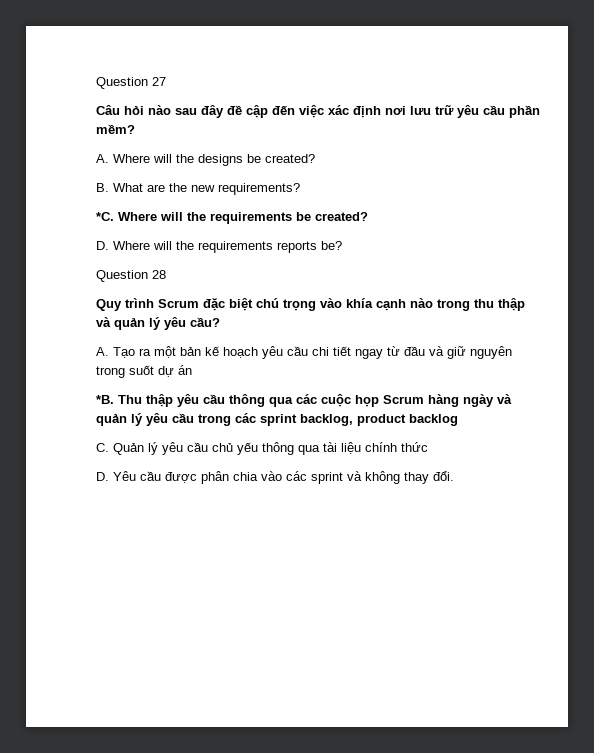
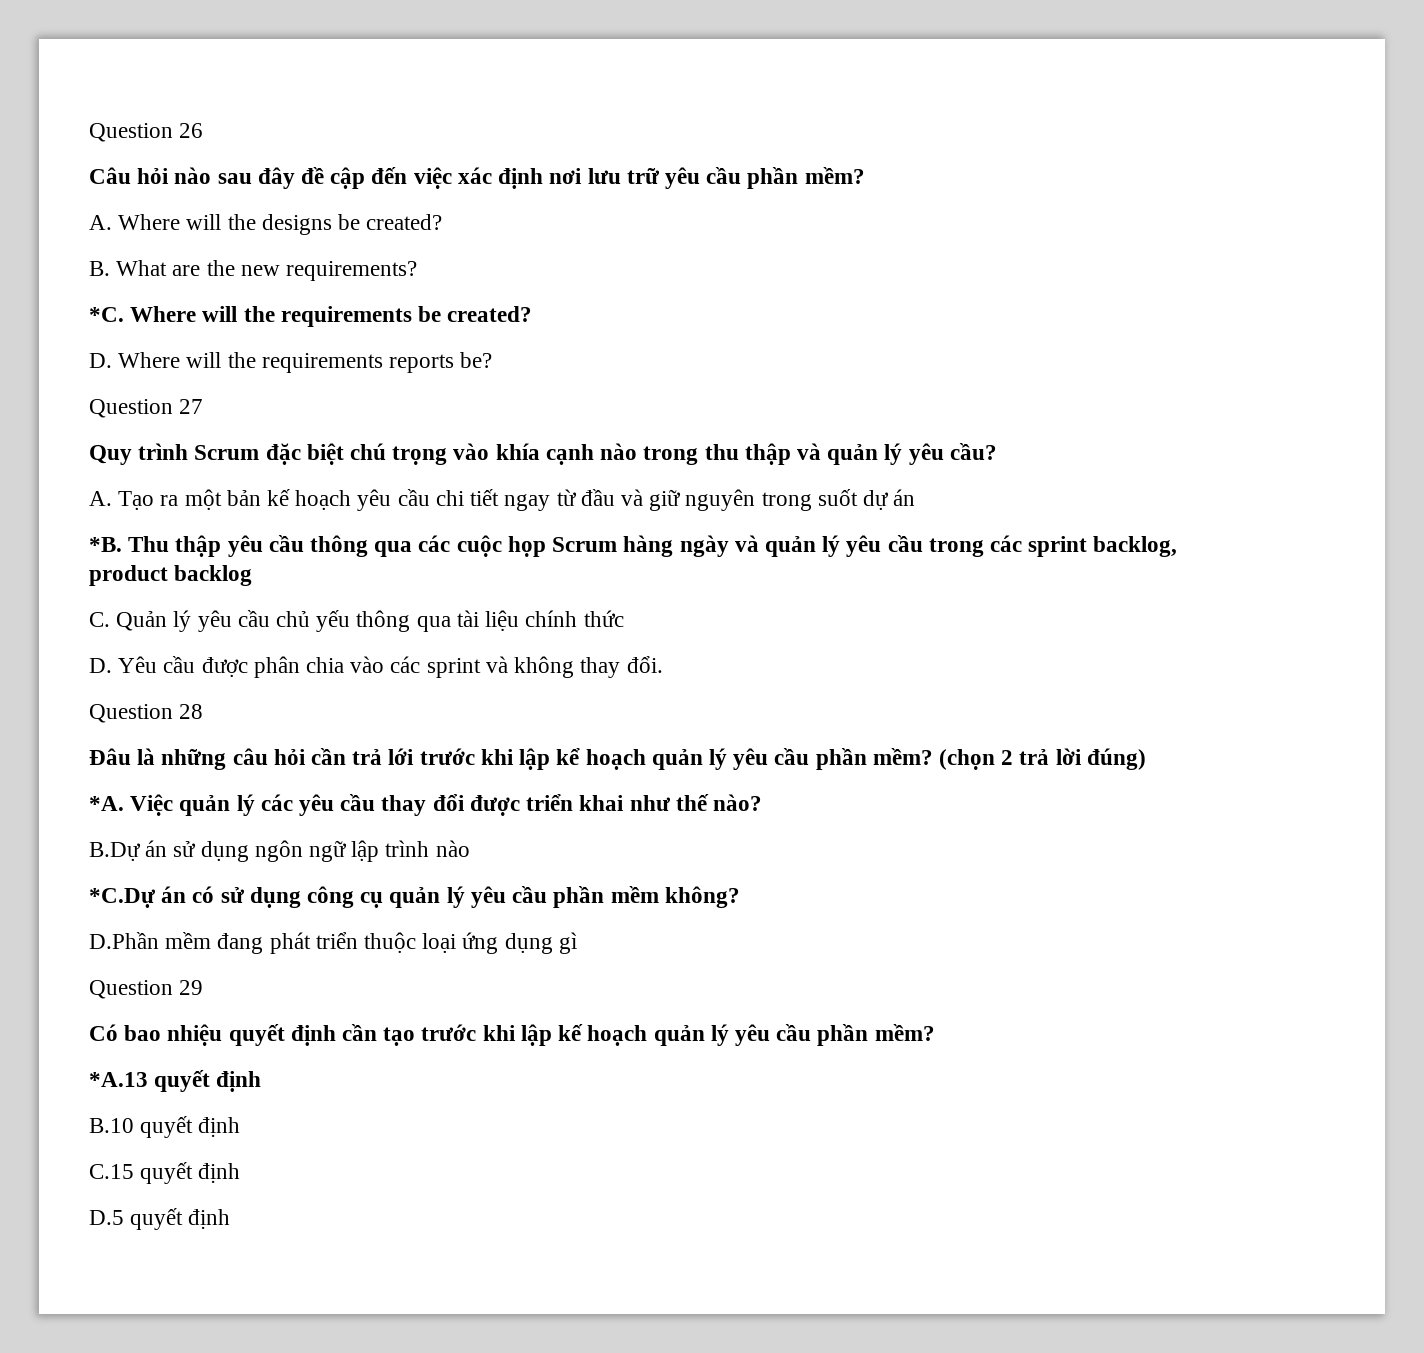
- Question 27
+ Question 26
- Question 28
+ Question 27
+ Question 28
+ Đâu là những câu hỏi cần trả lới trước khi lập kể hoạch quản lý yêu cầu phần mềm? (chọn 2 trả lời đúng)
+ *A. Việc quản lý các yêu cầu thay đổi được triển khai như thế nào?
+ B.Dự án sử dụng ngôn ngữ lập trình nào
+ *C.Dự án có sử dụng công cụ quản lý yêu cầu phần mềm không?
+ D.Phần mềm đang phát triển thuộc loại ứng dụng gì
+ Question 29
+ Có bao nhiệu quyết định cần tạo trước khi lập kế hoạch quản lý yêu cầu phần mềm?
+ *A.13 quyết định
+ B.10 quyết định
+ C.15 quyết định
+ D.5 quyết định

